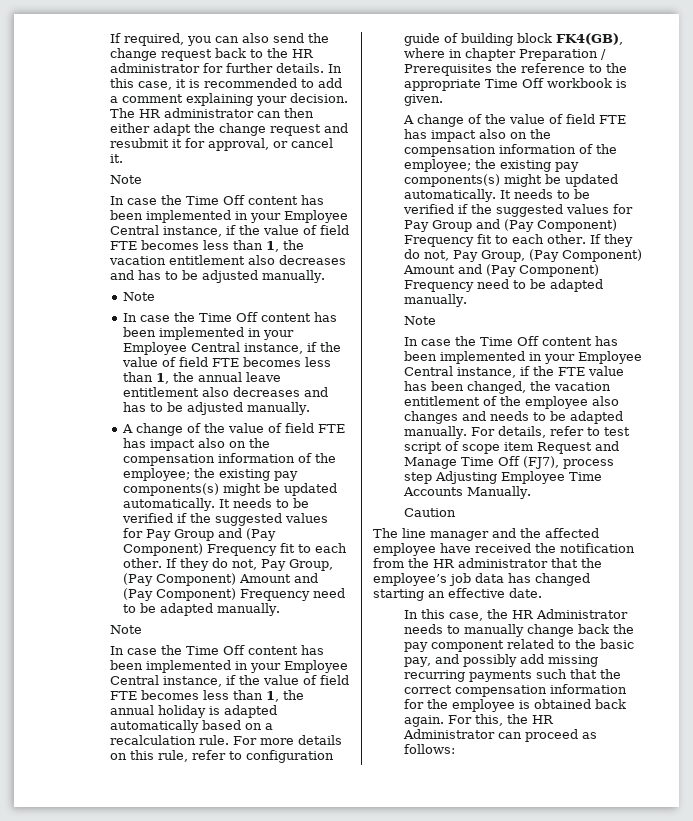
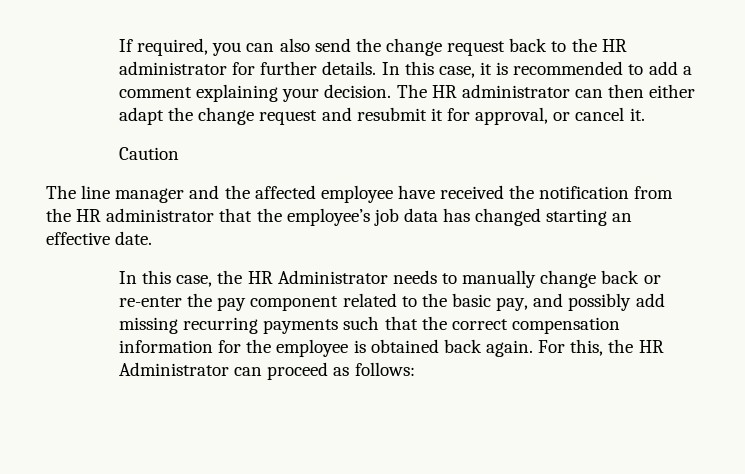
  The HR administrator can then either adapt the change request and resubmit it for approval, or cancel it.
- Note
- In case the Time Off content has been implemented in your Employee Central instance, if the value of field FTE becomes less than 1, the vacation entitlement also decreases and has to be adjusted manually.
- Note
- In case the Time Off content has been implemented in your Employee Central instance, if the value of field FTE becomes less than 1, the annual leave entitlement also decreases and has to be adjusted manually.
- A change of the value of field FTE has impact also on the compensation information of the employee; the existing pay components(s) might be updated automatically. It needs to be verified if the suggested values for Pay Group and (Pay Component) Frequency fit to each other. If they do not, Pay Group, (Pay Component) Amount and (Pay Component) Frequency need to be adapted manually.
- Note
- In case the Time Off content has been implemented in your Employee Central instance, if the value of field FTE becomes less than 1, the annual holiday is adapted automatically based on a recalculation rule. For more details on this rule, refer to configuration guide of building block FK4(GB), where in chapter Preparation / Prerequisites the reference to the appropriate Time Off workbook is given.
- A change of the value of field FTE has impact also on the compensation information of the employee; the existing pay components(s) might be updated automatically. It needs to be verified if the suggested values for Pay Group and (Pay Component) Frequency fit to each other. If they do not, Pay Group, (Pay Component) Amount and (Pay Component) Frequency need to be adapted manually.
- Note
- In case the Time Off content has been implemented in your Employee Central instance, if the FTE value has been changed, the vacation entitlement of the employee also changes and needs to be adapted manually. For details, refer to test script of scope item Request and Manage Time Off (FJ7), process step Adjusting Employee Time Accounts Manually.
- In this case, the HR Administrator needs to manually change back the pay component related to the basic pay, and possibly add missing recurring payments such that the correct compensation information for the employee is obtained back again.
+ In this case, the HR Administrator needs to manually change back or re-enter the pay component related to the basic pay, and possibly add missing recurring payments such that the correct compensation information for the employee is obtained back again.

